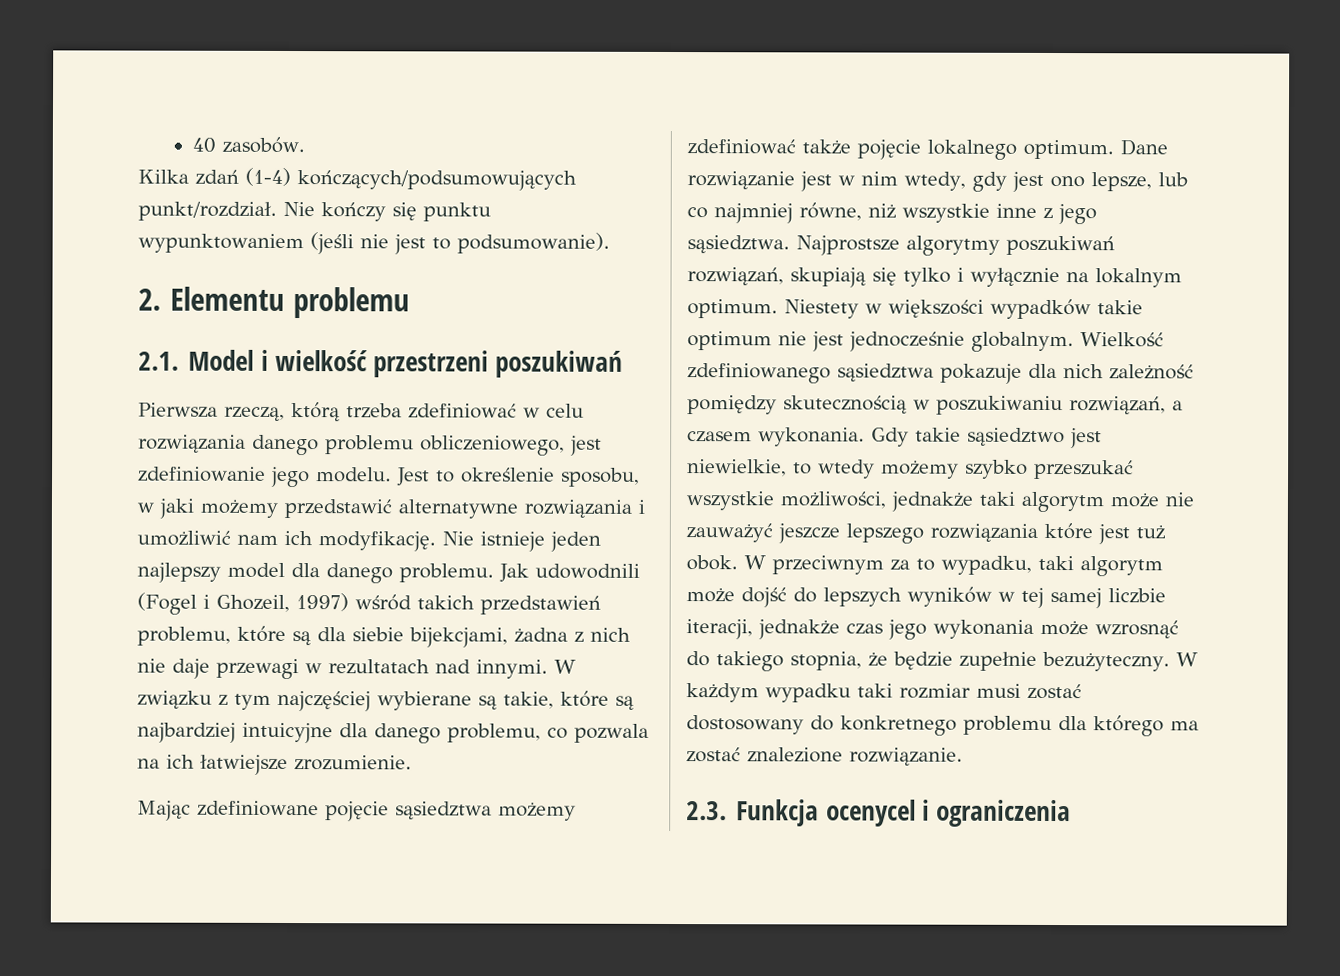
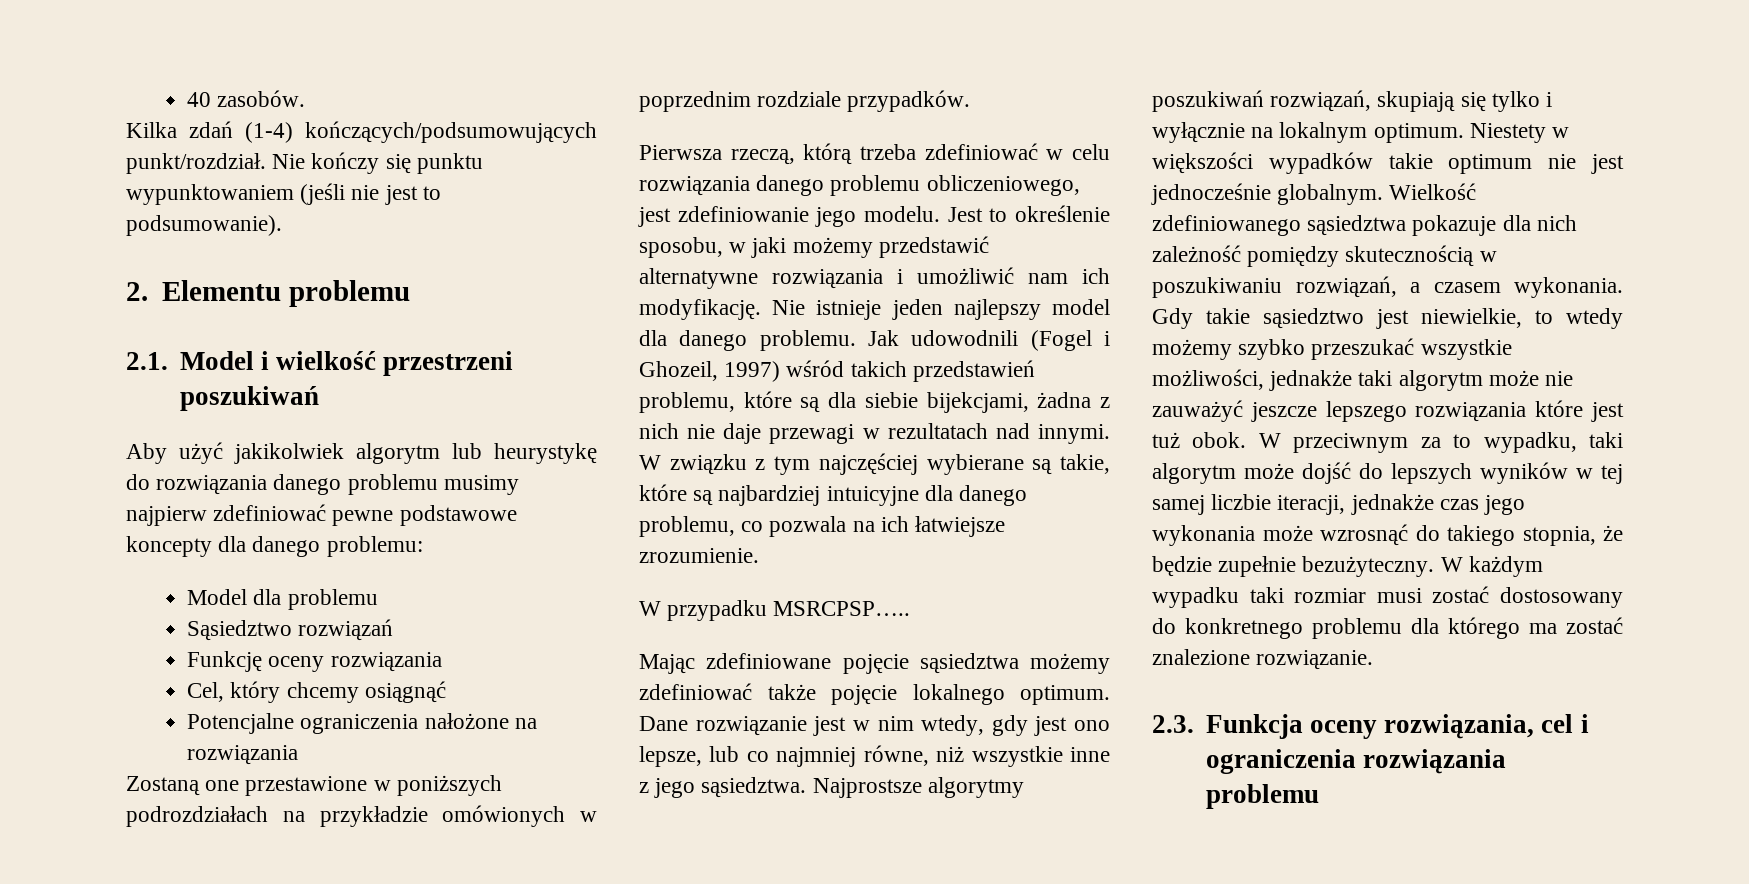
+ Aby użyć jakikolwiek algorytm lub heurystykę do rozwiązania danego problemu musimy najpierw zdefiniować pewne podstawowe koncepty dla danego problemu:
+ Model dla problemu
+ Sąsiedztwo rozwiązań
+ Funkcję oceny rozwiązania
+ Cel, który chcemy osiągnąć
+ Potencjalne ograniczenia nałożone na rozwiązania
+ Zostaną one przestawione w poniższych podrozdziałach na przykładzie omówionych w poprzednim rozdziale przypadków.
+ W przypadku MSRCPSP…..
- 2.3. Funkcja ocenycel i ograniczenia
+ 2.3. Funkcja oceny rozwiązania, cel i ograniczenia rozwiązania problemu

